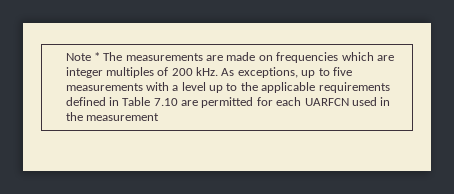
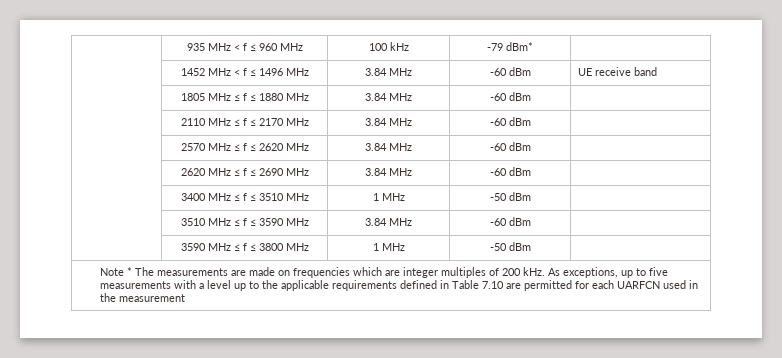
+ 935 MHz < f ≤ 960 MHz | 100 kHz | -79 dBm* |
+ | 1452 MHz < f ≤ 1496 MHz | 3.84 MHz | -60 dBm | UE receive band
+ | 1805 MHz ≤ f ≤ 1880 MHz | 3.84 MHz | -60 dBm |
+ | 2110 MHz ≤ f ≤ 2170 MHz | 3.84 MHz | -60 dBm |
+ | 2570 MHz ≤ f ≤ 2620 MHz | 3.84 MHz | -60 dBm |
+ | 2620 MHz ≤ f ≤ 2690 MHz | 3.84 MHz | -60 dBm |
+ | 3400 MHz ≤ f ≤ 3510 MHz | 1 MHz | -50 dBm |
+ | 3510 MHz ≤ f ≤ 3590 MHz | 3.84 MHz | -60 dBm |
+ | 3590 MHz ≤ f ≤ 3800 MHz | 1 MHz | -50 dBm |

